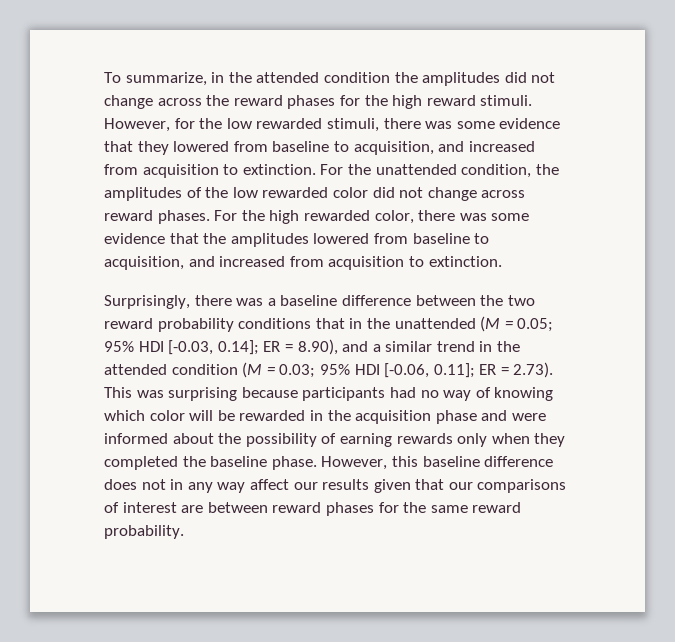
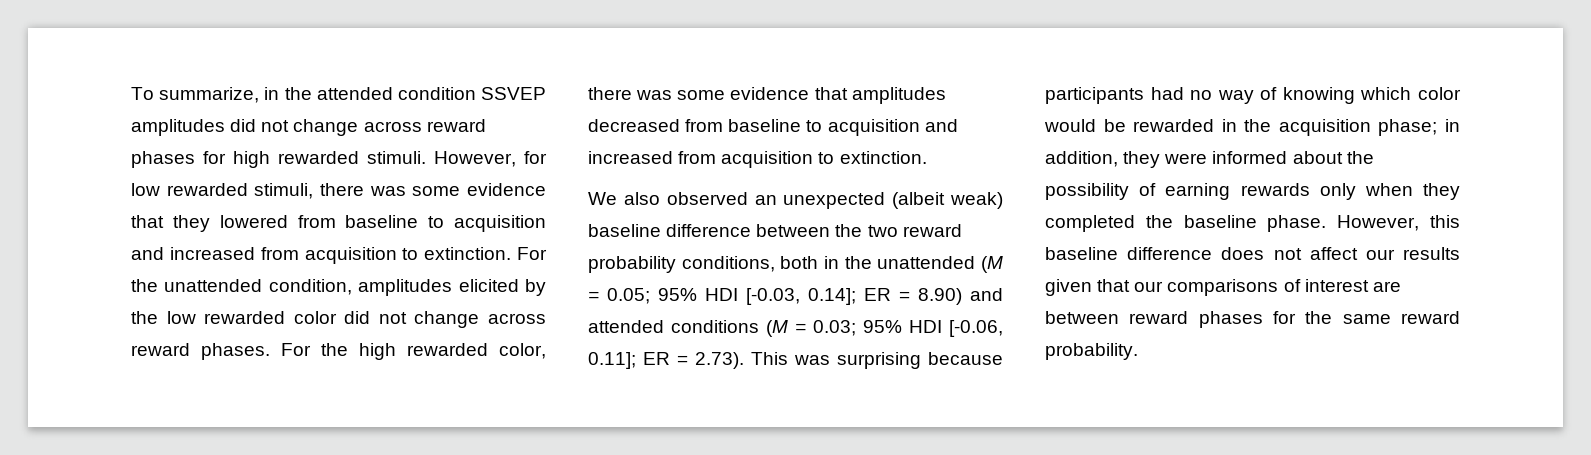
- To summarize, in the attended condition the amplitudes did not change across the reward phases for the high reward stimuli.
+ To summarize, in the attended condition SSVEP amplitudes did not change across reward phases for high rewarded stimuli.
- However, for the low rewarded stimuli, there was some evidence that they lowered from baseline to acquisition, and increased from acquisition to extinction.
+ However, for low rewarded stimuli, there was some evidence that they lowered from baseline to acquisition and increased from acquisition to extinction.
- For the unattended condition, the amplitudes of the low rewarded color did not change across reward phases.
+ For the unattended condition, amplitudes elicited by the low rewarded color did not change across reward phases.
- For the high rewarded color, there was some evidence that the amplitudes lowered from baseline to acquisition, and increased from acquisition to extinction.
+ For the high rewarded color, there was some evidence that amplitudes decreased from baseline to acquisition and increased from acquisition to extinction.
- Surprisingly, there was a baseline difference between the two reward probability conditions that in the unattended (M = 0.05;
+ We also observed an unexpected (albeit weak) baseline difference between the two reward probability conditions, both in the unattended (M = 0.05;
- ER = 8.90), and a similar trend in the attended condition (M = 0.03;
+ ER = 8.90) and attended conditions (M = 0.03;
- ER = 2.73). This was surprising because participants had no way of knowing which color will be rewarded in the acquisition phase and were informed about the possibility of earning rewards only when they completed the baseline phase.
+ ER = 2.73). This was surprising because participants had no way of knowing which color would be rewarded in the acquisition phase; in addition, they were informed about the possibility of earning rewards only when they completed the baseline phase.
- However, this baseline difference does not in any way affect our results given that our comparisons of interest are between reward phases for the same reward probability.
+ However, this baseline difference does not affect our results given that our comparisons of interest are between reward phases for the same reward probability.

